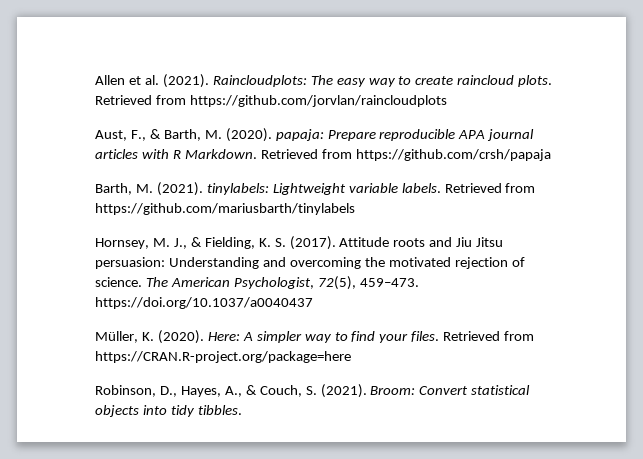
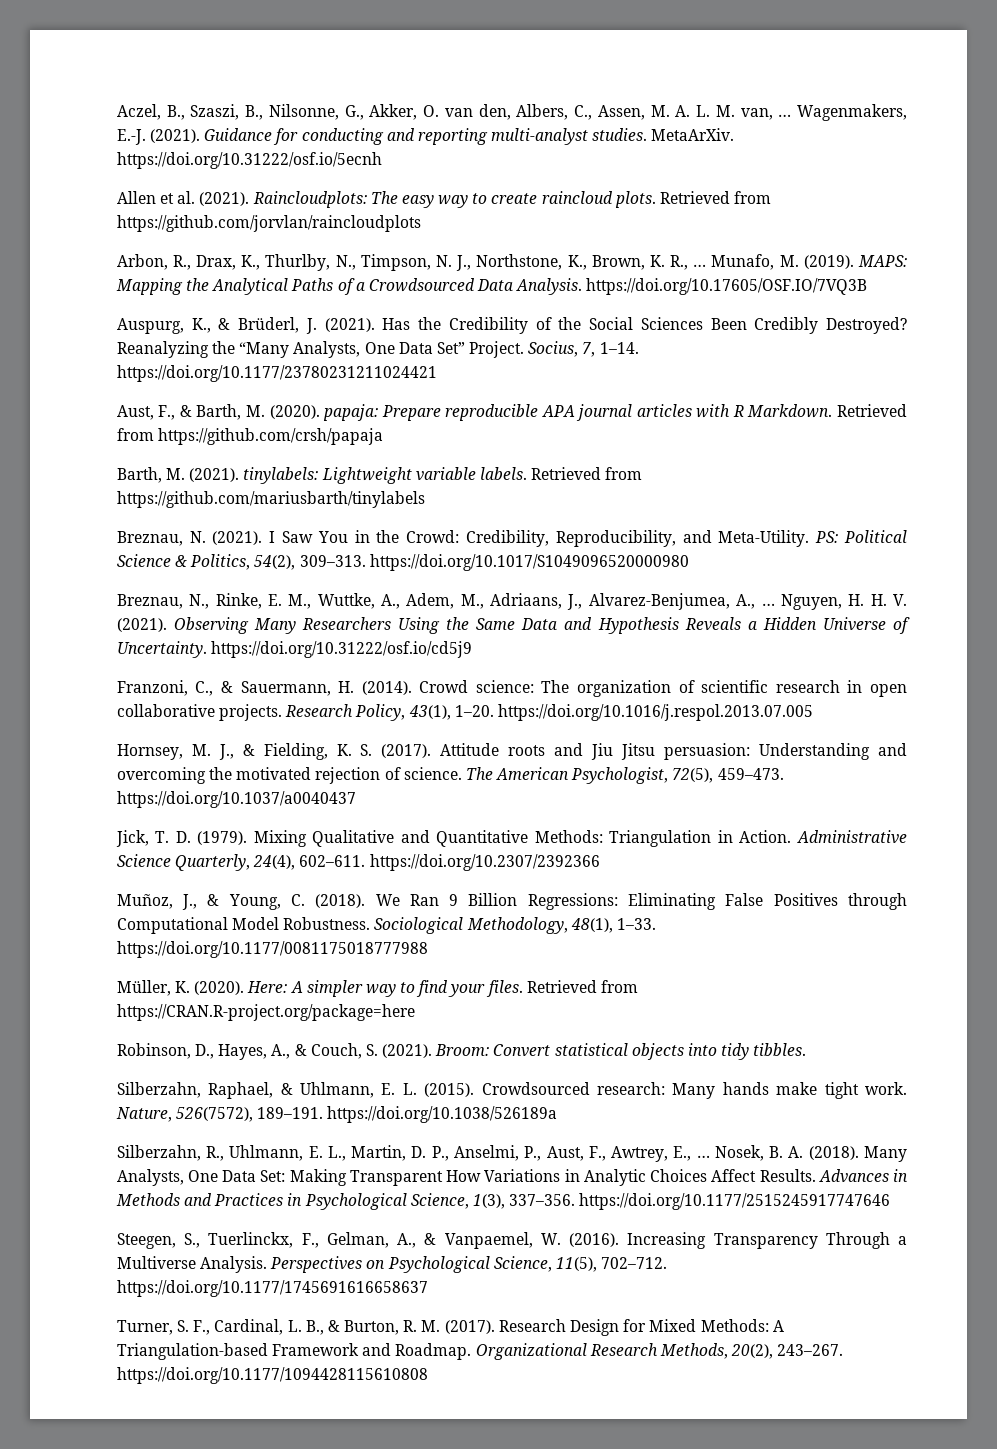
+ Aczel, B., Szaszi, B., Nilsonne, G., Akker, O. van den, Albers, C., Assen, M. A. L. M. van, … Wagenmakers, E.-J. (2021). Guidance for conducting and reporting multi-analyst studies. MetaArXiv. https://doi.org/10.31222/osf.io/5ecnh
+ Arbon, R., Drax, K., Thurlby, N., Timpson, N. J., Northstone, K., Brown, K. R., … Munafo, M. (2019). MAPS: Mapping the Analytical Paths of a Crowdsourced Data Analysis. https://doi.org/10.17605/OSF.IO/7VQ3B
+ Auspurg, K., & Brüderl, J. (2021). Has the Credibility of the Social Sciences Been Credibly Destroyed? Reanalyzing the “Many Analysts, One Data Set” Project. Socius, 7, 1–14. https://doi.org/10.1177/23780231211024421
+ Breznau, N. (2021). I Saw You in the Crowd: Credibility, Reproducibility, and Meta-Utility. PS: Political Science & Politics, 54(2), 309–313. https://doi.org/10.1017/S1049096520000980
+ Breznau, N., Rinke, E. M., Wuttke, A., Adem, M., Adriaans, J., Alvarez-Benjumea, A., … Nguyen, H. H. V. (2021). Observing Many Researchers Using the Same Data and Hypothesis Reveals a Hidden Universe of Uncertainty. https://doi.org/10.31222/osf.io/cd5j9
+ Franzoni, C., & Sauermann, H. (2014). Crowd science: The organization of scientific research in open collaborative projects. Research Policy, 43(1), 1–20. https://doi.org/10.1016/j.respol.2013.07.005
+ Jick, T. D. (1979). Mixing Qualitative and Quantitative Methods: Triangulation in Action. Administrative Science Quarterly, 24(4), 602–611. https://doi.org/10.2307/2392366
+ Muñoz, J., & Young, C. (2018). We Ran 9 Billion Regressions: Eliminating False Positives through Computational Model Robustness. Sociological Methodology, 48(1), 1–33. https://doi.org/10.1177/0081175018777988
+ Silberzahn, Raphael, & Uhlmann, E. L. (2015). Crowdsourced research: Many hands make tight work. Nature, 526(7572), 189–191. https://doi.org/10.1038/526189a
+ Silberzahn, R., Uhlmann, E. L., Martin, D. P., Anselmi, P., Aust, F., Awtrey, E., … Nosek, B. A. (2018). Many Analysts, One Data Set: Making Transparent How Variations in Analytic Choices Affect Results. Advances in Methods and Practices in Psychological Science, 1(3), 337–356. https://doi.org/10.1177/2515245917747646
+ Steegen, S., Tuerlinckx, F., Gelman, A., & Vanpaemel, W. (2016). Increasing Transparency Through a Multiverse Analysis. Perspectives on Psychological Science, 11(5), 702–712. https://doi.org/10.1177/1745691616658637
+ Turner, S. F., Cardinal, L. B., & Burton, R. M. (2017). Research Design for Mixed Methods: A Triangulation-based Framework and Roadmap. Organizational Research Methods, 20(2), 243–267. https://doi.org/10.1177/1094428115610808

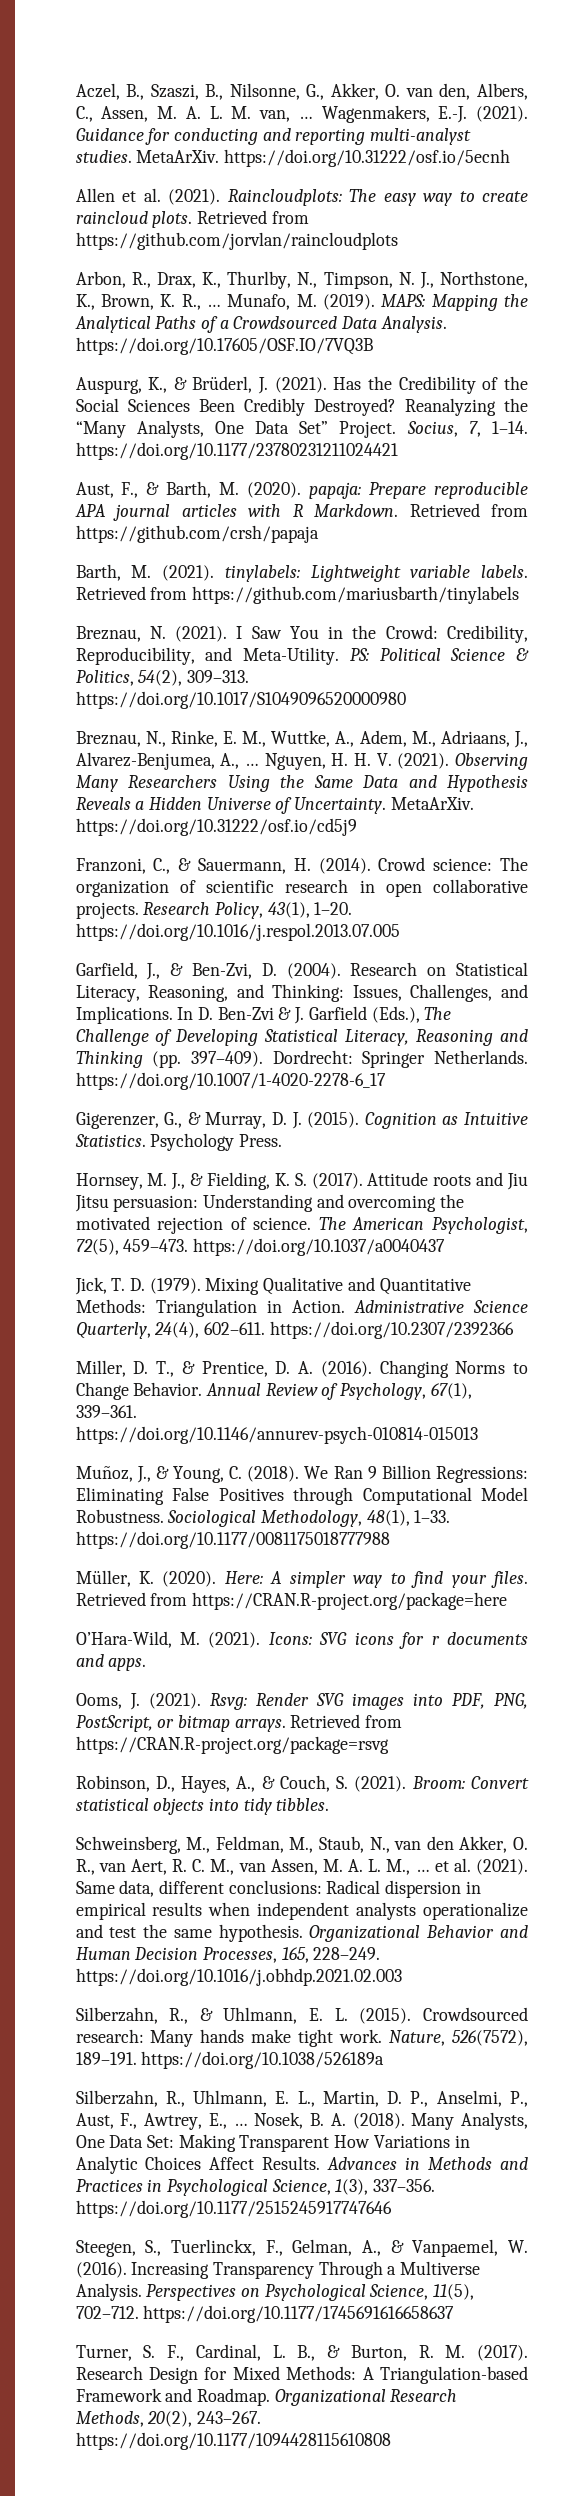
- Observing Many Researchers Using the Same Data and Hypothesis Reveals a Hidden Universe of Uncertainty. https://doi.org/10.31222/osf.io/cd5j9
+ Observing Many Researchers Using the Same Data and Hypothesis Reveals a Hidden Universe of Uncertainty. MetaArXiv. https://doi.org/10.31222/osf.io/cd5j9
+ Garfield, J., & Ben-Zvi, D. (2004). Research on Statistical Literacy, Reasoning, and Thinking: Issues, Challenges, and Implications. In D. Ben-Zvi & J. Garfield (Eds.), The Challenge of Developing Statistical Literacy, Reasoning and Thinking (pp. 397–409). Dordrecht: Springer Netherlands. https://doi.org/10.1007/1-4020-2278-6_17
+ Gigerenzer, G., & Murray, D. J. (2015). Cognition as Intuitive Statistics. Psychology Press.
+ Miller, D. T., & Prentice, D. A. (2016). Changing Norms to Change Behavior. Annual Review of Psychology, 67(1), 339–361. https://doi.org/10.1146/annurev-psych-010814-015013
+ O’Hara-Wild, M. (2021). Icons: SVG icons for r documents and apps.
+ Ooms, J. (2021). Rsvg: Render SVG images into PDF, PNG, PostScript, or bitmap arrays. Retrieved from https://CRAN.R-project.org/package=rsvg
- Silberzahn, Raphael, & Uhlmann, E. L. (2015).
+ Schweinsberg, M., Feldman, M., Staub, N., van den Akker, O. R., van Aert, R. C. M., van Assen, M. A. L. M., … et al. (2021). Same data, different conclusions: Radical dispersion in empirical results when independent analysts operationalize and test the same hypothesis. Organizational Behavior and Human Decision Processes, 165, 228–249. https://doi.org/10.1016/j.obhdp.2021.02.003
+ Silberzahn, R., & Uhlmann, E. L. (2015).

